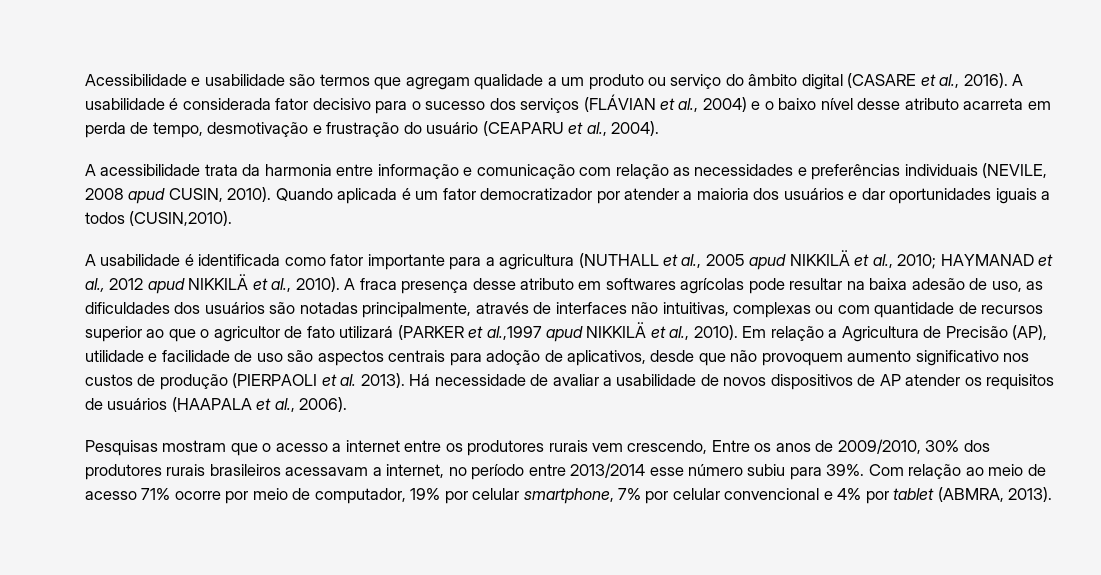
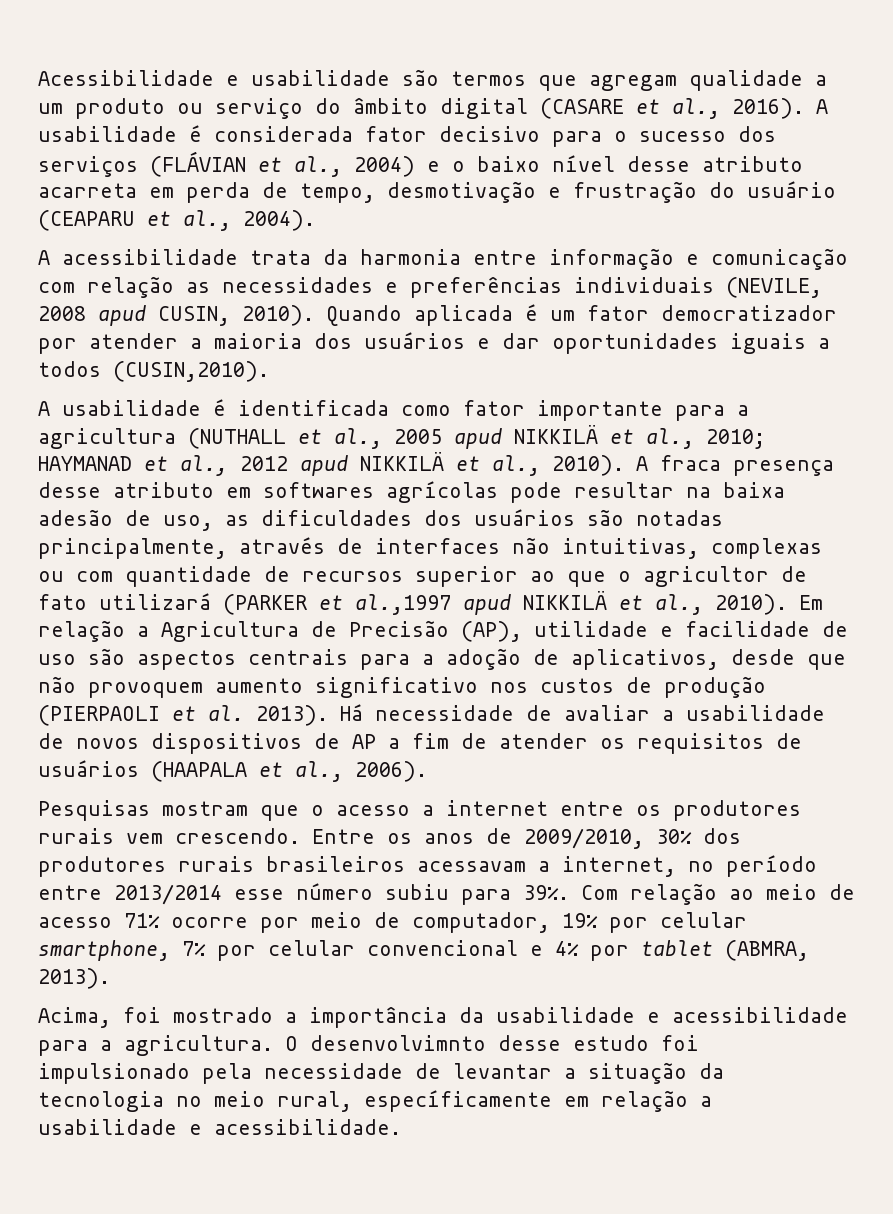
- Em relação a Agricultura de Precisão (AP), utilidade e facilidade de uso são aspectos centrais para adoção de aplicativos, desde que não provoquem aumento significativo nos custos de produção (PIERPAOLI et al. 2013).
+ Em relação a Agricultura de Precisão (AP), utilidade e facilidade de uso são aspectos centrais para a adoção de aplicativos, desde que não provoquem aumento significativo nos custos de produção (PIERPAOLI et al. 2013).
- Há necessidade de avaliar a usabilidade de novos dispositivos de AP atender os requisitos de usuários (HAAPALA et al., 2006).
+ Há necessidade de avaliar a usabilidade de novos dispositivos de AP a fim de atender os requisitos de usuários (HAAPALA et al., 2006).
- Pesquisas mostram que o acesso a internet entre os produtores rurais vem crescendo, Entre os anos de 2009/2010, 30% dos produtores rurais brasileiros acessavam a internet, no período entre 2013/2014 esse número subiu para 39%.
+ Pesquisas mostram que o acesso a internet entre os produtores rurais vem crescendo. Entre os anos de 2009/2010, 30% dos produtores rurais brasileiros acessavam a internet, no período entre 2013/2014 esse número subiu para 39%.
+ Acima, foi mostrado a importância da usabilidade e acessibilidade para a agricultura. O desenvolvimnto desse estudo foi impulsionado pela necessidade de levantar a situação da tecnologia no meio rural, específicamente em relação a usabilidade e acessibilidade.

